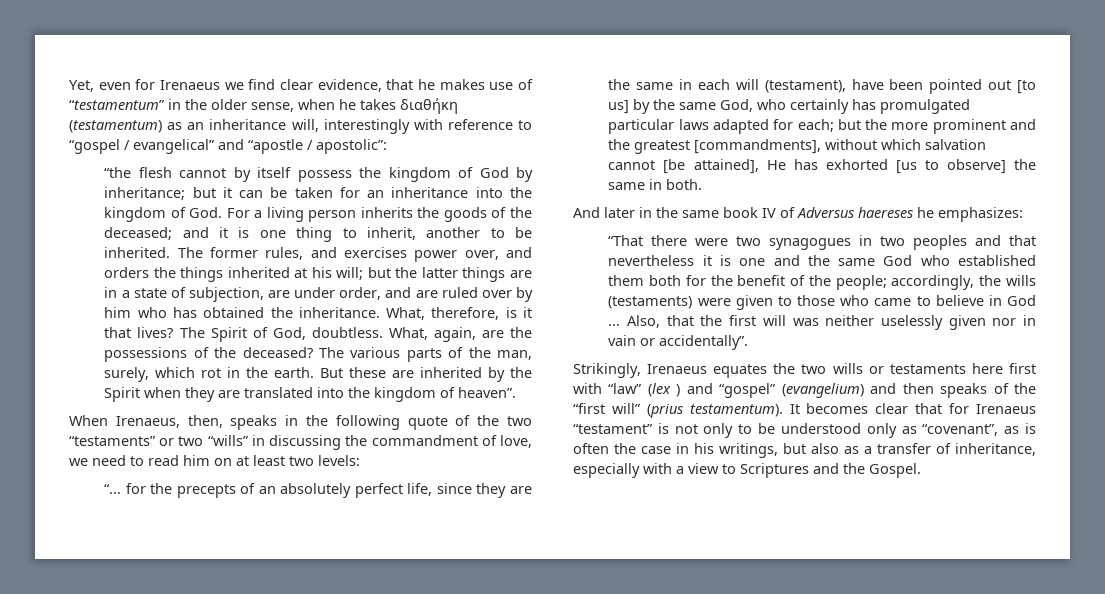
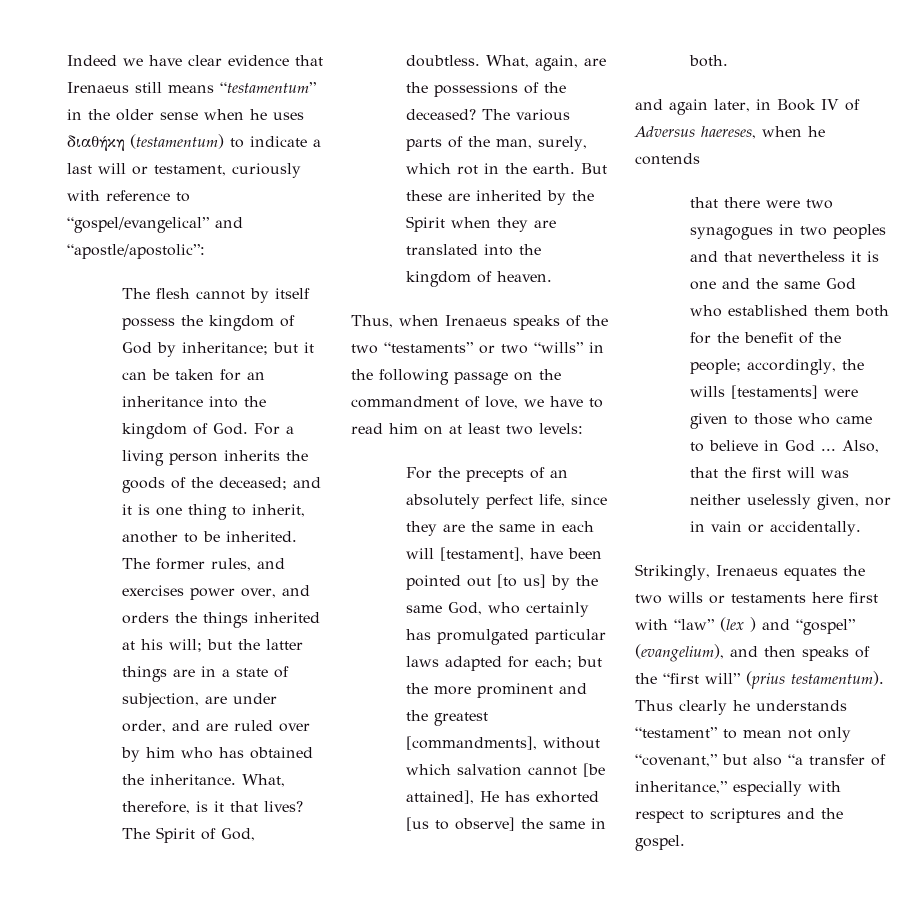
- Yet, even for Irenaeus we find clear evidence, that he makes use of “testamentum” in the older sense, when he takes διαθήκη (testamentum) as an inheritance will, interestingly with reference to “gospel / evangelical” and “apostle / apostolic”:
- “the flesh cannot by itself possess the kingdom of God by inheritance; but it can be taken for an inheritance into the kingdom of God. For a living person inherits the goods of the deceased; and it is one thing to inherit, another to be inherited.
+ Indeed we have clear evidence that Irenaeus still means “testamentum” in the older sense when he uses διαθήκη (testamentum) to indicate a last will or testament, curiously with reference to “gospel/evangelical” and “apostle/apostolic”:
+ The flesh cannot by itself possess the kingdom of God by inheritance; but it can be taken for an inheritance into the kingdom of God. For a living person inherits the goods of the deceased; and it is one thing to inherit, another to be inherited.
- But these are inherited by the Spirit when they are translated into the kingdom of heaven”.
- When Irenaeus, then, speaks in the following quote of the two “testaments” or two “wills” in discussing the commandment of love, we need to read him on at least two levels:
+ But these are inherited by the Spirit when they are translated into the kingdom of heaven.
+ Thus, when Irenaeus speaks of the two “testaments” or two “wills” in the following passage on the commandment of love, we have to read him on at least two levels:
- “... for the precepts of an absolutely perfect life, since they are the same in each will (testament), have been pointed out [to us] by the same God, who certainly has promulgated particular laws adapted for each; but the more prominent and the greatest [commandments], without which salvation cannot [be attained], He has exhorted [us to observe] the same in both.
+ For the precepts of an absolutely perfect life, since they are the same in each will [testament], have been pointed out [to us] by the same God, who certainly has promulgated particular laws adapted for each; but the more prominent and the greatest [commandments], without which salvation cannot [be attained], He has exhorted [us to observe] the same in both.
- And later in the same book IV of Adversus haereses he emphasizes:
- “That there were two synagogues in two peoples and that nevertheless it is one and the same God who established them both for the benefit of the people; accordingly, the wills (testaments) were given to those who came to believe in God ...
+ and again later, in Book IV of Adversus haereses, when he contends
+ that there were two synagogues in two peoples and that nevertheless it is one and the same God who established them both for the benefit of the people; accordingly, the wills [testaments] were given to those who came to believe in God ...
- Also, that the first will was neither uselessly given nor in vain or accidentally”.
+ Also, that the first will was neither uselessly given, nor in vain or accidentally.
- Strikingly, Irenaeus equates the two wills or testaments here first with “law” (lex ) and “gospel” (evangelium) and then speaks of the “first will” (prius testamentum).
+ Strikingly, Irenaeus equates the two wills or testaments here first with “law” (lex ) and “gospel” (evangelium), and then speaks of the “first will” (prius testamentum).
- It becomes clear that for Irenaeus “testament” is not only to be understood only as “covenant”, as is often the case in his writings, but also as a transfer of inheritance, especially with a view to Scriptures and the Gospel.
+ Thus clearly he understands “testament” to mean not only “covenant,” but also “a transfer of inheritance,” especially with respect to scriptures and the gospel.

